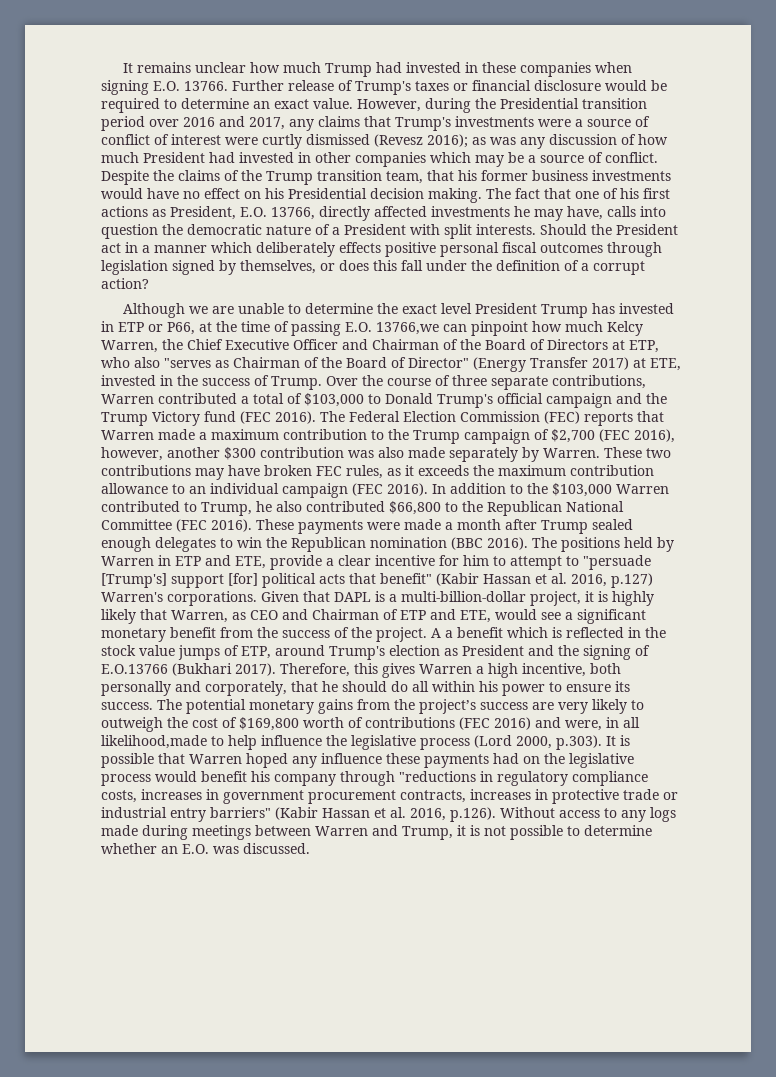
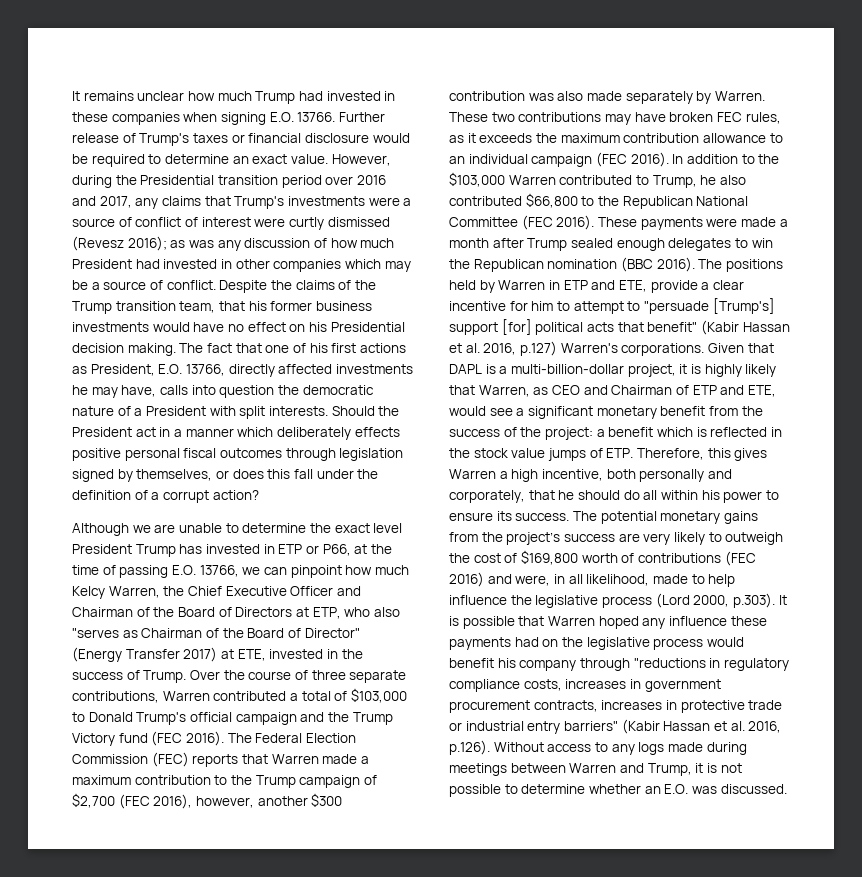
- Although we are unable to determine the exact level President Trump has invested in ETP or P66, at the time of passing E.O. 13766,we can pinpoint how much Kelcy Warren, the Chief Executive Officer and Chairman of the Board of Directors at ETP, who also "serves as Chairman of the Board of Director" (Energy Transfer 2017) at ETE, invested in the success of Trump.
+ Although we are unable to determine the exact level President Trump has invested in ETP or P66, at the time of passing E.O. 13766, we can pinpoint how much Kelcy Warren, the Chief Executive Officer and Chairman of the Board of Directors at ETP, who also "serves as Chairman of the Board of Director" (Energy Transfer 2017) at ETE, invested in the success of Trump.
- Given that DAPL is a multi-billion-dollar project, it is highly likely that Warren, as CEO and Chairman of ETP and ETE, would see a significant monetary benefit from the success of the project. A a benefit which is reflected in the stock value jumps of ETP, around Trump's election as President and the signing of E.O.13766 (Bukhari 2017). Therefore, this gives Warren a high incentive, both personally and corporately, that he should do all within his power to ensure its success.
+ Given that DAPL is a multi-billion-dollar project, it is highly likely that Warren, as CEO and Chairman of ETP and ETE, would see a significant monetary benefit from the success of the project: a benefit which is reflected in the stock value jumps of ETP. Therefore, this gives Warren a high incentive, both personally and corporately, that he should do all within his power to ensure its success.
- The potential monetary gains from the project’s success are very likely to outweigh the cost of $169,800 worth of contributions (FEC 2016) and were, in all likelihood,made to help influence the legislative process (Lord 2000, p.303). It is possible that Warren hoped any influence these payments had on the legislative process would benefit his company through "reductions in regulatory compliance costs, increases in government procurement contracts, increases in protective trade or industrial entry barriers" (Kabir Hassan et al. 2016, p.126). Without access to any logs made during meetings between Warren and Trump, it is not possible to determine whether an E.O. was discussed.
+ The potential monetary gains from the project’s success are very likely to outweigh the cost of $169,800 worth of contributions (FEC 2016) and were, in all likelihood, made to help influence the legislative process (Lord 2000, p.303). It is possible that Warren hoped any influence these payments had on the legislative process would benefit his company through "reductions in regulatory compliance costs, increases in government procurement contracts, increases in protective trade or industrial entry barriers" (Kabir Hassan et al. 2016, p.126). Without access to any logs made during meetings between Warren and Trump, it is not possible to determine whether an E.O. was discussed.

